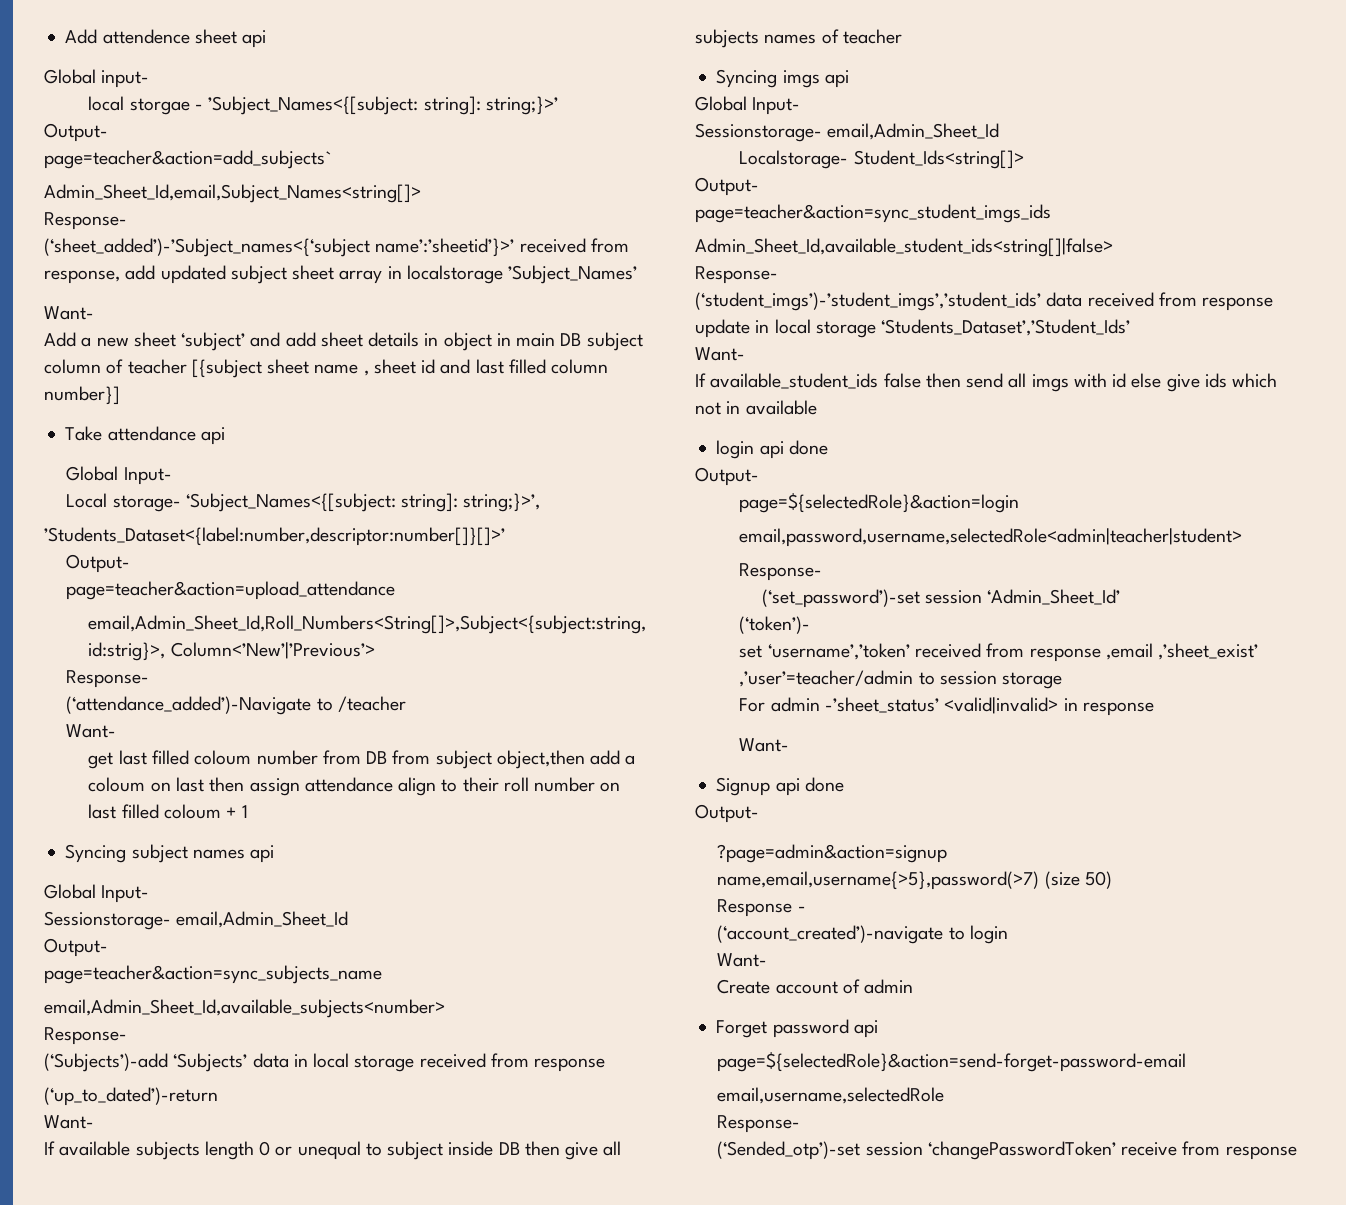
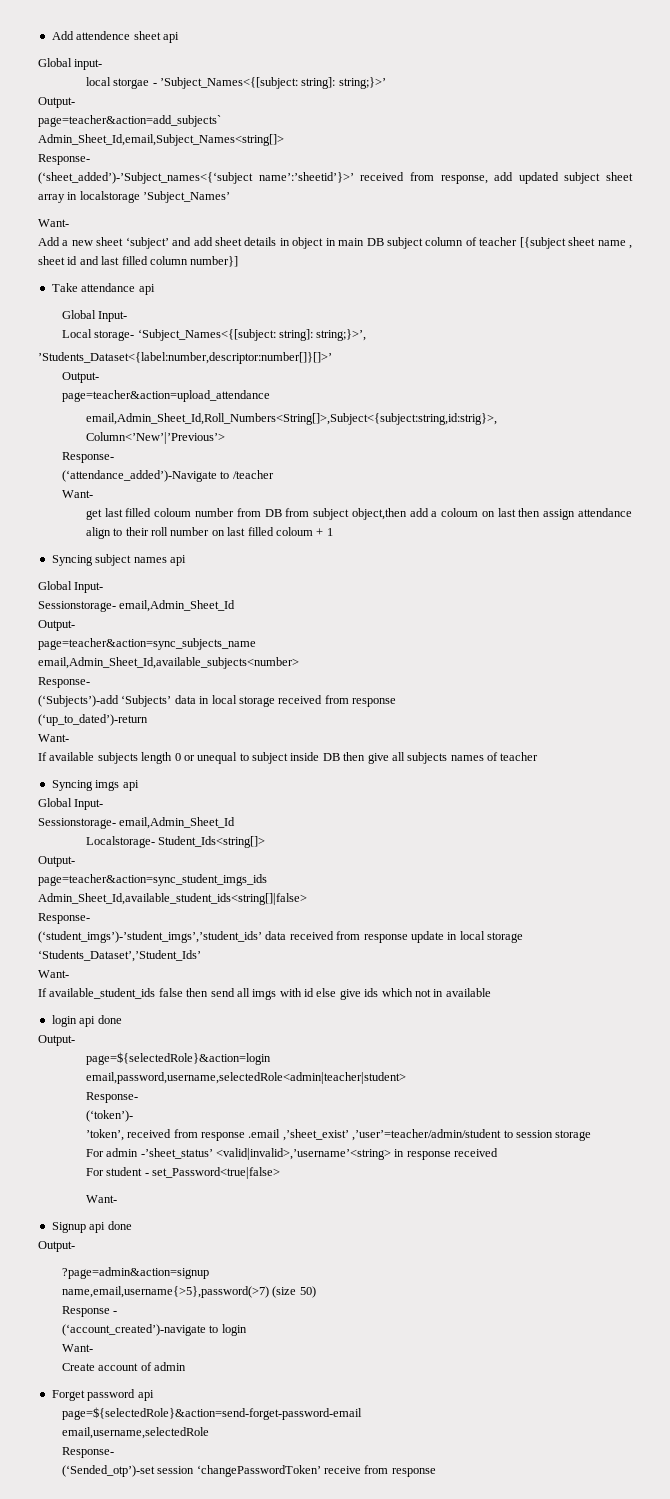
- (‘set_password’)-set session ‘Admin_Sheet_Id’
- set ‘username’,’token’ received from response ,email ,’sheet_exist’ ,’user’=teacher/admin to session storage
+ ’token’, received from response .email ,’sheet_exist’ ,’user’=teacher/admin/student to session storage
- For admin -’sheet_status’ <valid|invalid> in response
+ For admin -’sheet_status’ <valid|invalid>,’username’<string> in response received
+ For student - set_Password<true|false>

